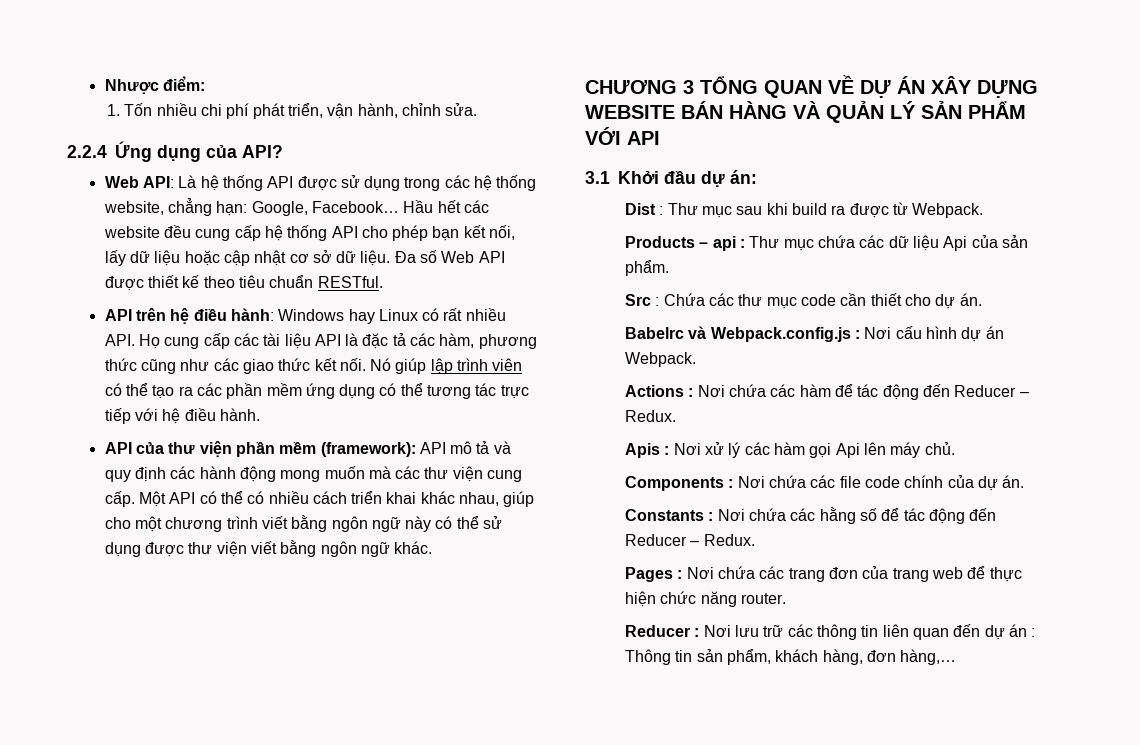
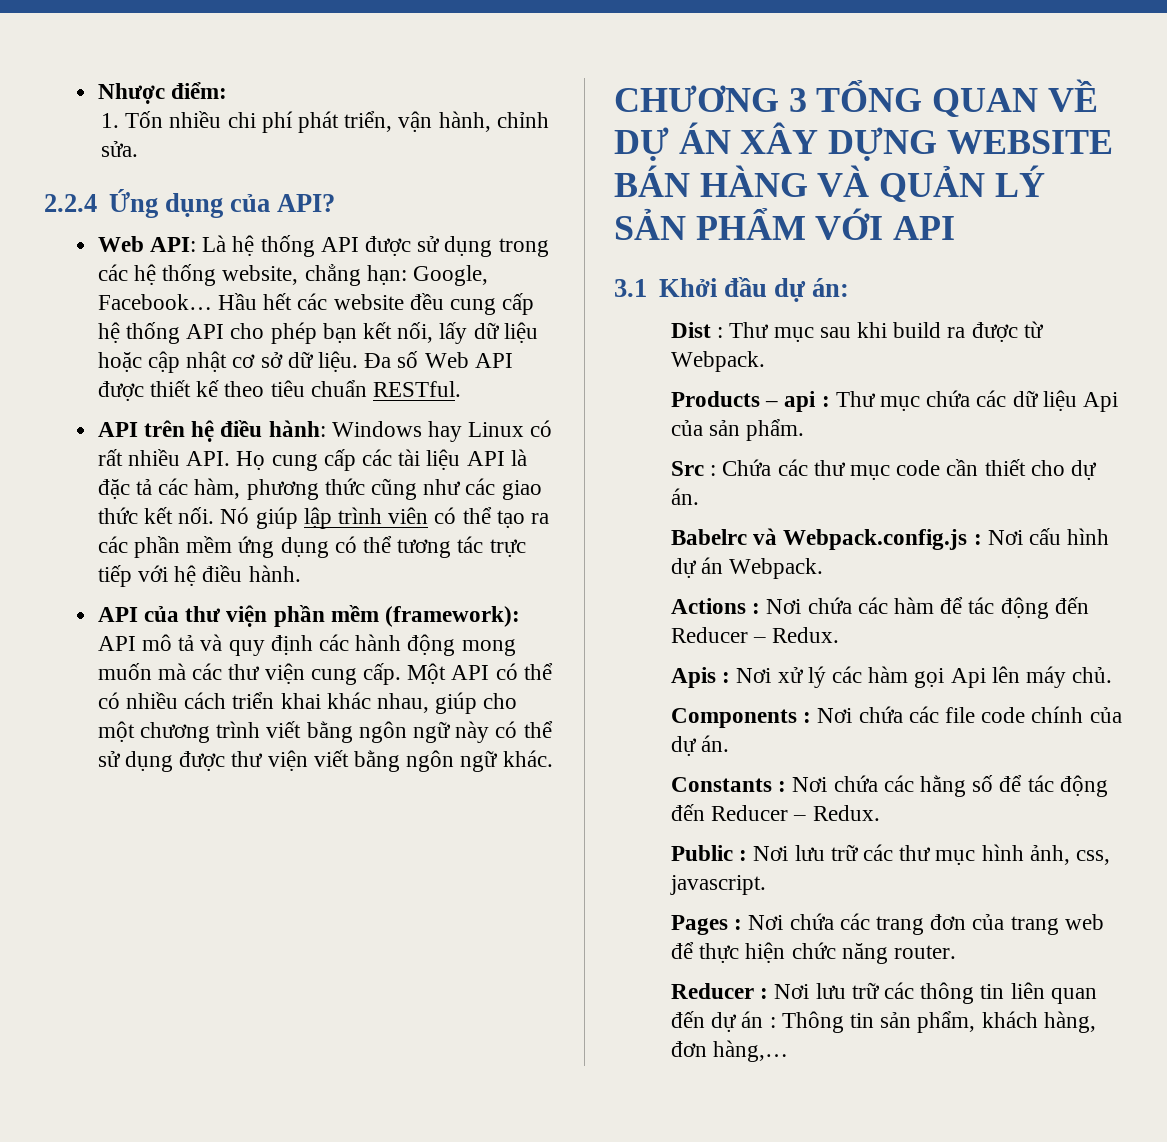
+ Public : Nơi lưu trữ các thư mục hình ảnh, css, javascript.

